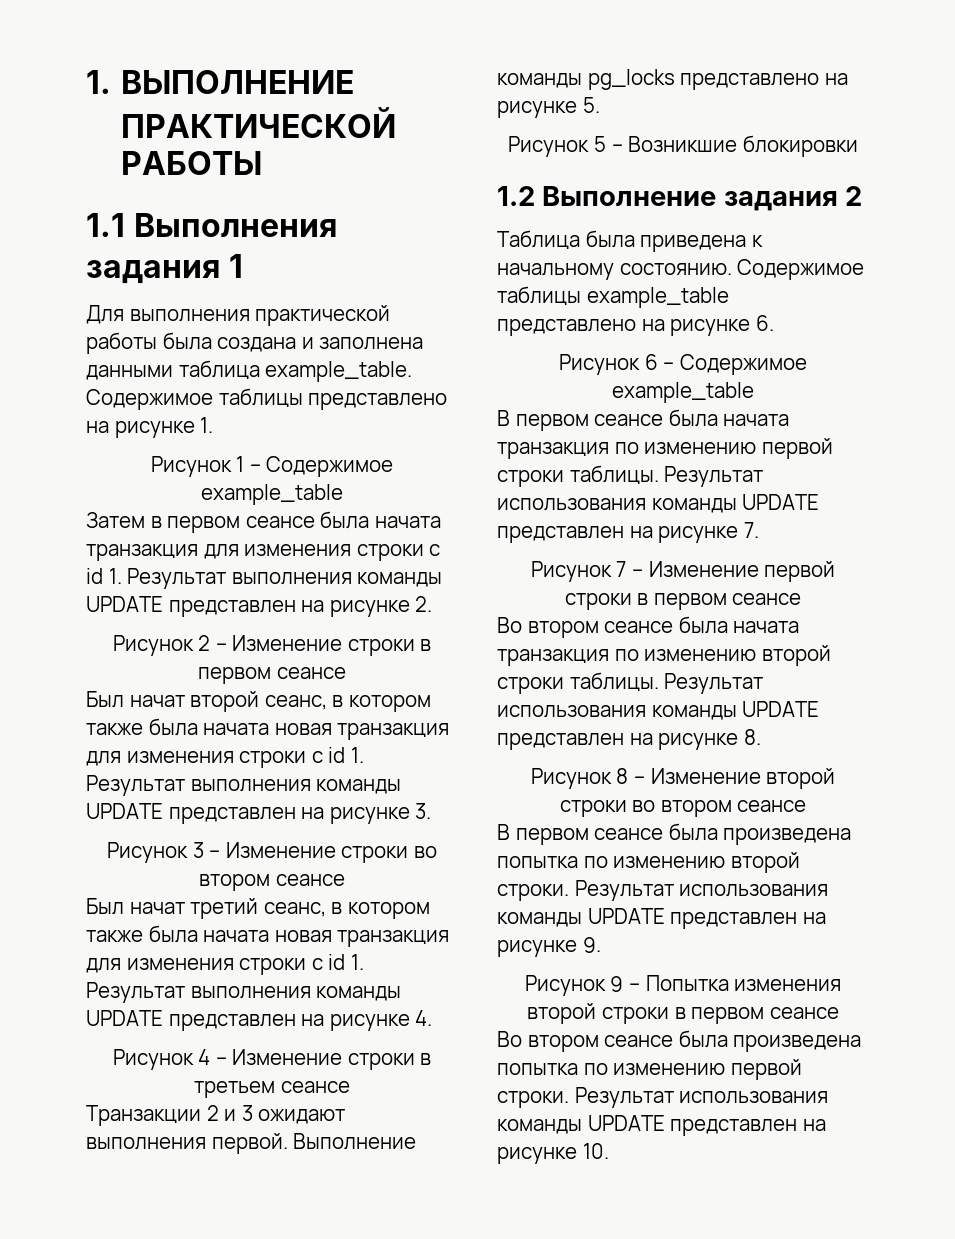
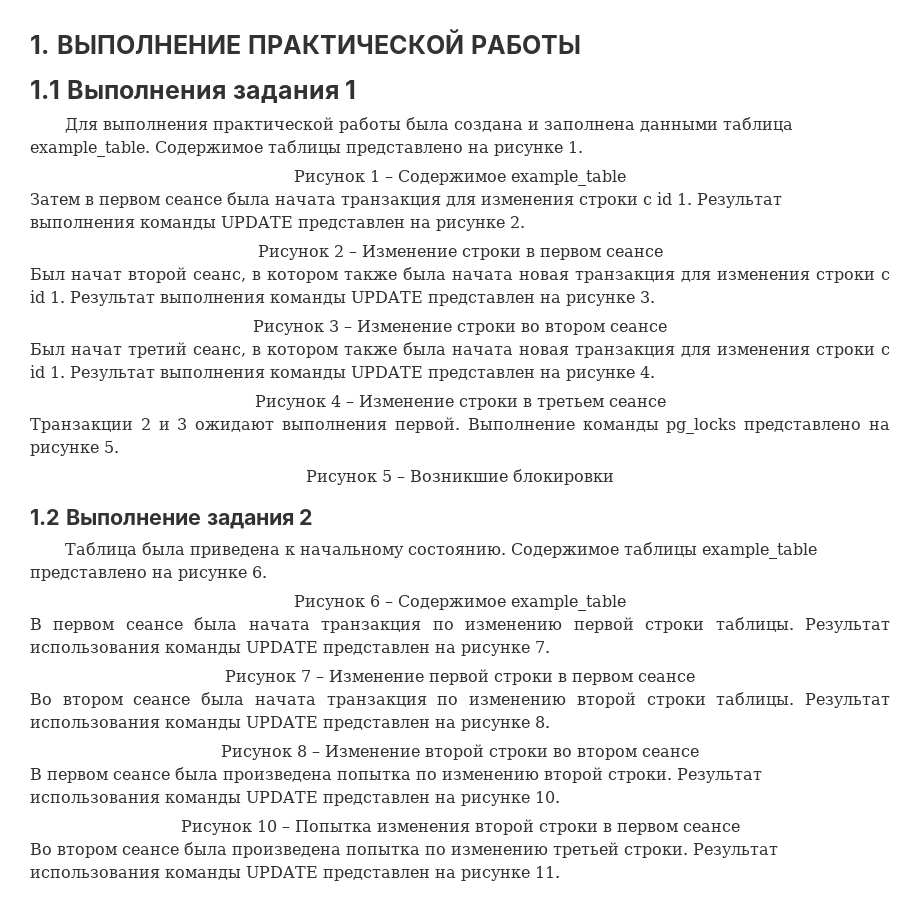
- Результат использования команды UPDATE представлен на рисунке 9.
- Рисунок 9 – Попытка изменения второй строки в первом сеансе
+ Результат использования команды UPDATE представлен на рисунке 10.
+ Рисунок 10 – Попытка изменения второй строки в первом сеансе
- Во втором сеансе была произведена попытка по изменению первой строки. Результат использования команды UPDATE представлен на рисунке 10.
+ Во втором сеансе была произведена попытка по изменению третьей строки. Результат использования команды UPDATE представлен на рисунке 11.

